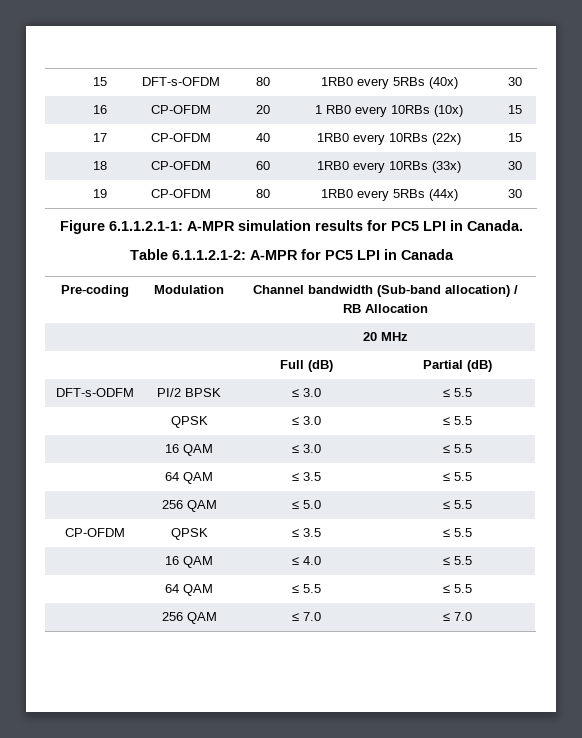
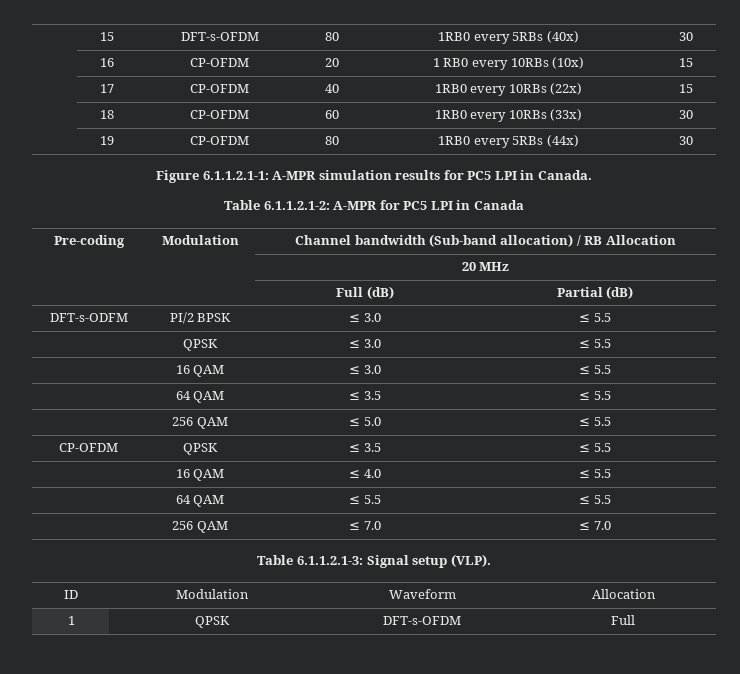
+ Table 6.1.1.2.1-3: Signal setup (VLP).
+ ID | Modulation | Waveform | Allocation
+ 1 | QPSK | DFT-s-OFDM | Full

